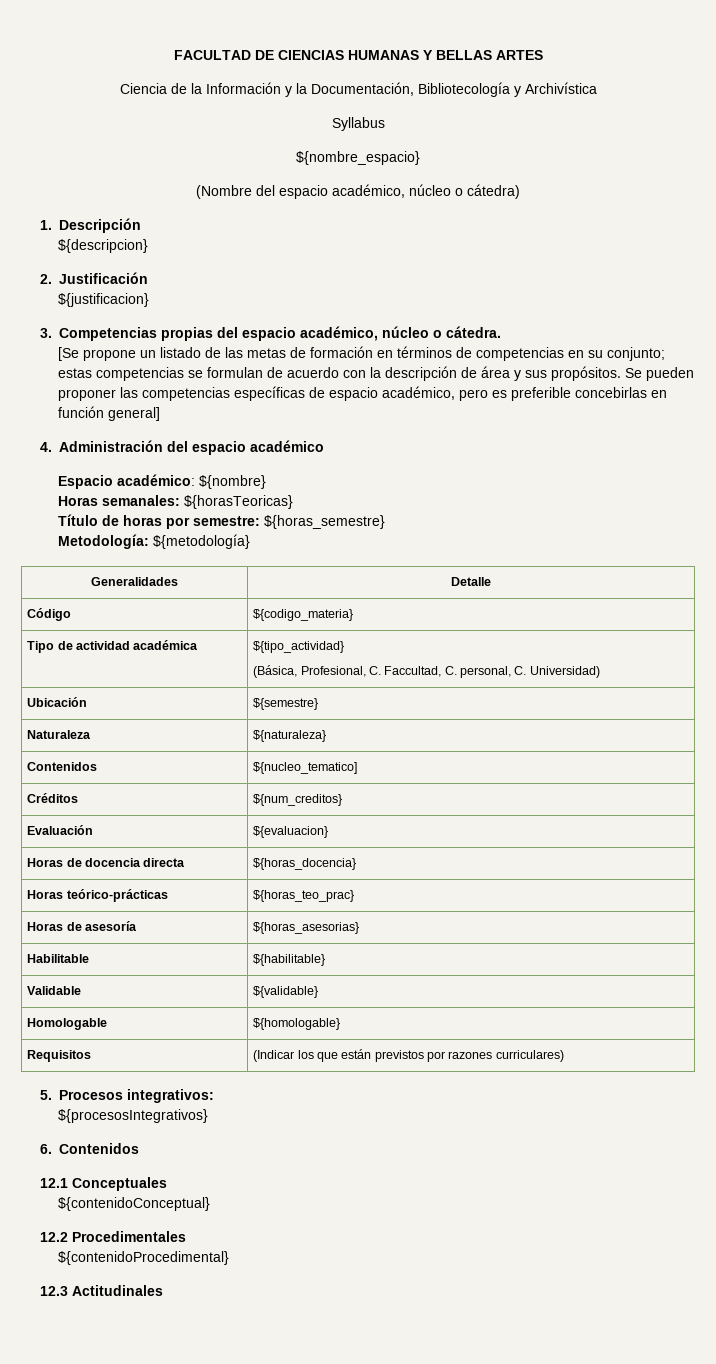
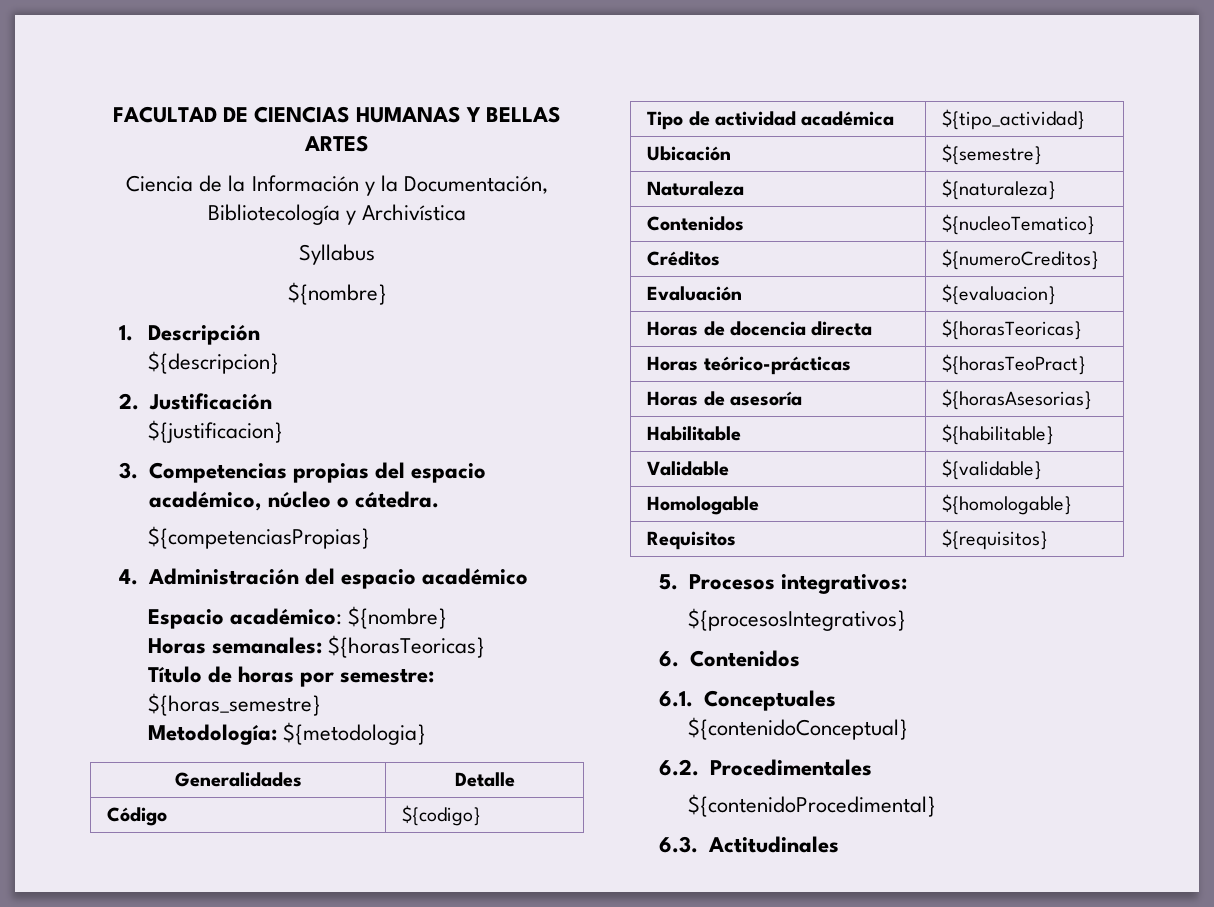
  Syllabus
- ${nombre_espacio}
- (Nombre del espacio académico, núcleo o cátedra)
+ ${nombre}
- [Se propone un listado de las metas de formación en términos de competencias en su conjunto; estas competencias se formulan de acuerdo con la descripción de área y sus propósitos. Se pueden proponer las competencias específicas de espacio académico, pero es preferible concebirlas en función general]
+ ${competenciasPropias}
- Metodología: ${metodología}
+ Metodología: ${metodologia}
- Código | ${codigo_materia}
+ Código | ${codigo}
  Tipo de actividad académica | ${tipo_actividad}
- (Básica, Profesional, C. Faccultad, C. personal, C. Universidad)
- Contenidos | ${nucleo_tematico]
+ Contenidos | ${nucleoTematico}
- Créditos | ${num_creditos}
+ Créditos | ${numeroCreditos}
- Horas de docencia directa | ${horas_docencia}
+ Horas de docencia directa | ${horasTeoricas}
- Horas teórico-prácticas | ${horas_teo_prac}
+ Horas teórico-prácticas | ${horasTeoPract}
- Horas de asesoría | ${horas_asesorias}
+ Horas de asesoría | ${horasAsesorias}
- Requisitos | (Indicar los que están previstos por razones curriculares)
+ Requisitos | ${requisitos}
- 12.1 Conceptuales
+ 6.1. Conceptuales
- 12.2 Procedimentales
+ 6.2. Procedimentales
- 12.3 Actitudinales
+ 6.3. Actitudinales

